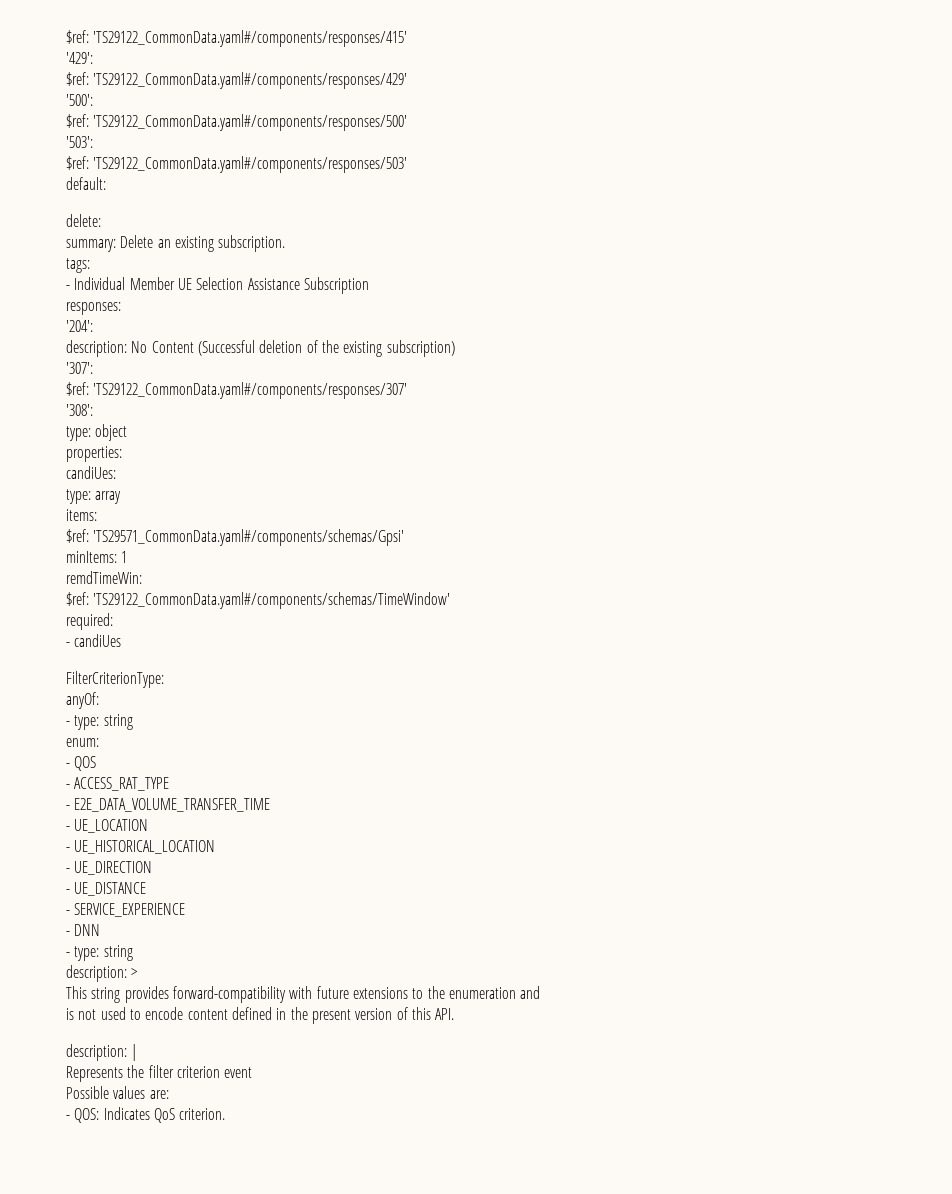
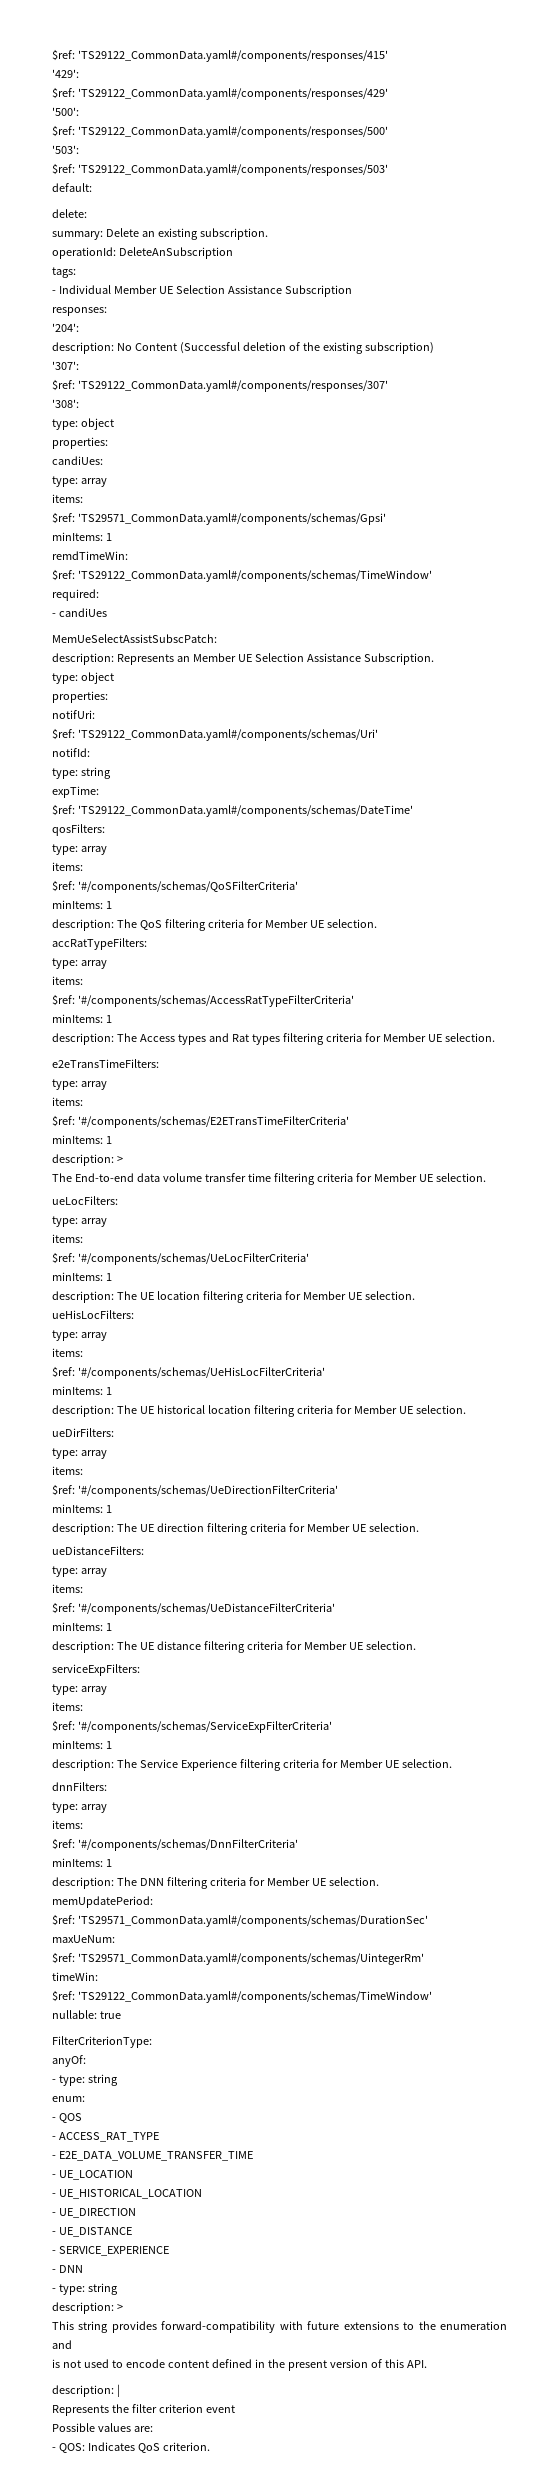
+ operationId: DeleteAnSubscription
+ MemUeSelectAssistSubscPatch:
+ description: Represents an Member UE Selection Assistance Subscription.
+ type: object
+ properties:
+ notifUri:
+ $ref: 'TS29122_CommonData.yaml#/components/schemas/Uri'
+ notifId:
+ type: string
+ expTime:
+ $ref: 'TS29122_CommonData.yaml#/components/schemas/DateTime'
+ qosFilters:
+ type: array
+ items:
+ $ref: '#/components/schemas/QoSFilterCriteria'
+ minItems: 1
+ description: The QoS filtering criteria for Member UE selection.
+ accRatTypeFilters:
+ type: array
+ items:
+ $ref: '#/components/schemas/AccessRatTypeFilterCriteria'
+ minItems: 1
+ description: The Access types and Rat types filtering criteria for Member UE selection.
+ e2eTransTimeFilters:
+ type: array
+ items:
+ $ref: '#/components/schemas/E2ETransTimeFilterCriteria'
+ minItems: 1
+ description: >
+ The End-to-end data volume transfer time filtering criteria for Member UE selection.
+ ueLocFilters:
+ type: array
+ items:
+ $ref: '#/components/schemas/UeLocFilterCriteria'
+ minItems: 1
+ description: The UE location filtering criteria for Member UE selection.
+ ueHisLocFilters:
+ type: array
+ items:
+ $ref: '#/components/schemas/UeHisLocFilterCriteria'
+ minItems: 1
+ description: The UE historical location filtering criteria for Member UE selection.
+ ueDirFilters:
+ type: array
+ items:
+ $ref: '#/components/schemas/UeDirectionFilterCriteria'
+ minItems: 1
+ description: The UE direction filtering criteria for Member UE selection.
+ ueDistanceFilters:
+ type: array
+ items:
+ $ref: '#/components/schemas/UeDistanceFilterCriteria'
+ minItems: 1
+ description: The UE distance filtering criteria for Member UE selection.
+ serviceExpFilters:
+ type: array
+ items:
+ $ref: '#/components/schemas/ServiceExpFilterCriteria'
+ minItems: 1
+ description: The Service Experience filtering criteria for Member UE selection.
+ dnnFilters:
+ type: array
+ items:
+ $ref: '#/components/schemas/DnnFilterCriteria'
+ minItems: 1
+ description: The DNN filtering criteria for Member UE selection.
+ memUpdatePeriod:
+ $ref: 'TS29571_CommonData.yaml#/components/schemas/DurationSec'
+ maxUeNum:
+ $ref: 'TS29571_CommonData.yaml#/components/schemas/UintegerRm'
+ timeWin:
+ $ref: 'TS29122_CommonData.yaml#/components/schemas/TimeWindow'
+ nullable: true

